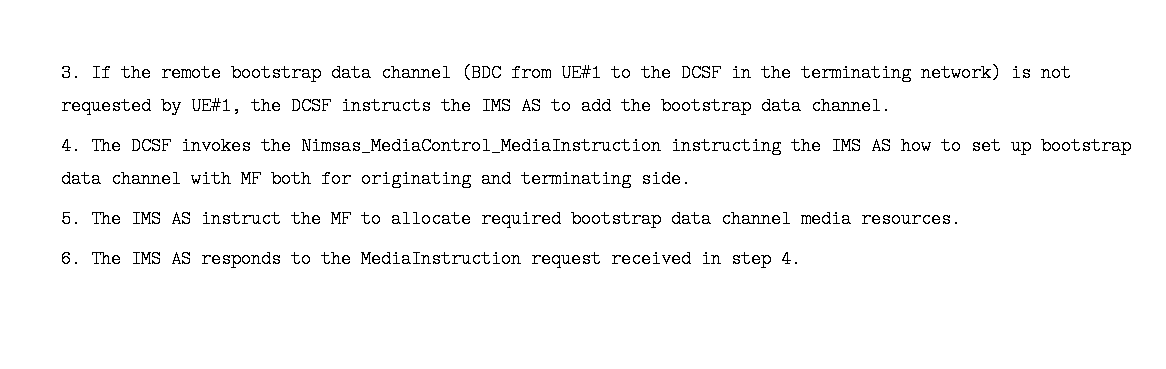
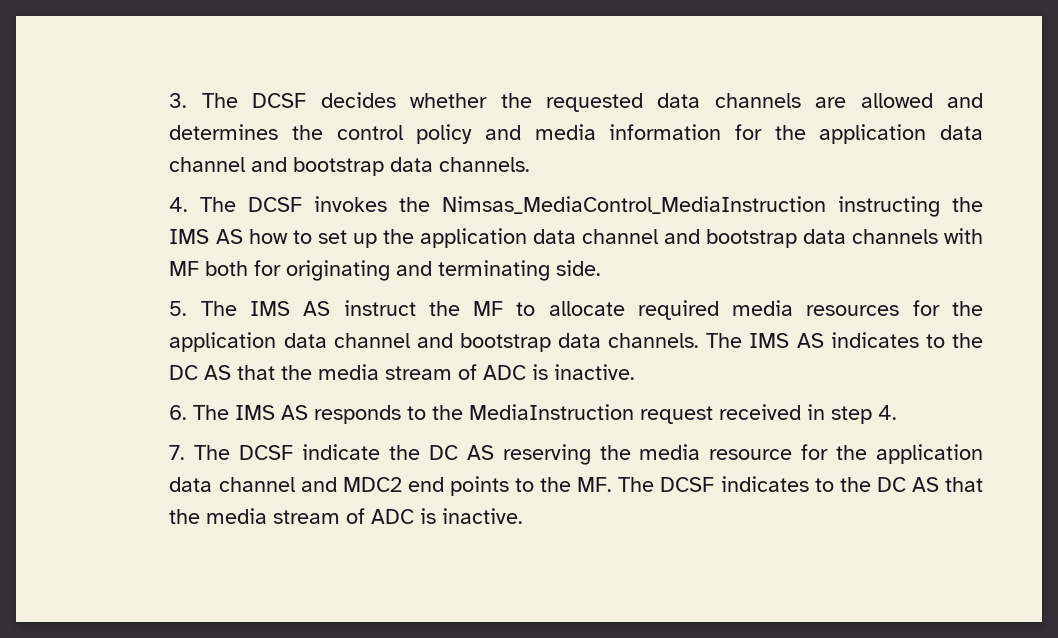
- 3. If the remote bootstrap data channel (BDC from UE#1 to the DCSF in the terminating network) is not requested by UE#1, the DCSF instructs the IMS AS to add the bootstrap data channel.
+ 3. The DCSF decides whether the requested data channels are allowed and determines the control policy and media information for the application data channel and bootstrap data channels.
- 4. The DCSF invokes the Nimsas_MediaControl_MediaInstruction instructing the IMS AS how to set up bootstrap data channel with MF both for originating and terminating side.
+ 4. The DCSF invokes the Nimsas_MediaControl_MediaInstruction instructing the IMS AS how to set up the application data channel and bootstrap data channels with MF both for originating and terminating side.
- 5. The IMS AS instruct the MF to allocate required bootstrap data channel media resources.
+ 5. The IMS AS instruct the MF to allocate required media resources for the application data channel and bootstrap data channels. The IMS AS indicates to the DC AS that the media stream of ADC is inactive.
+ 7. The DCSF indicate the DC AS reserving the media resource for the application data channel and MDC2 end points to the MF. The DCSF indicates to the DC AS that the media stream of ADC is inactive.

